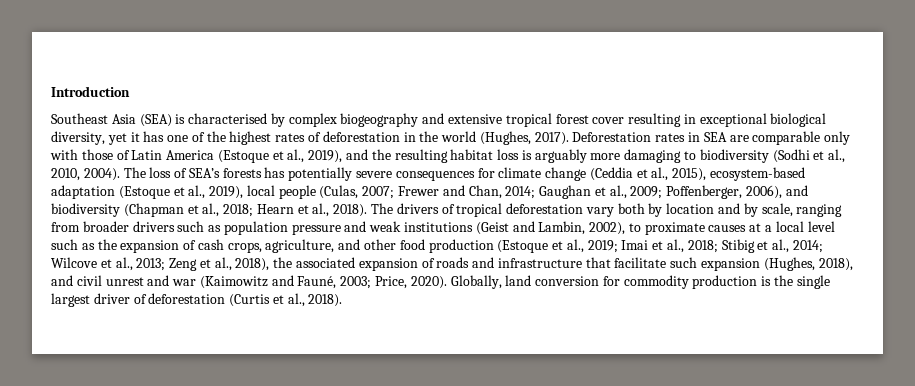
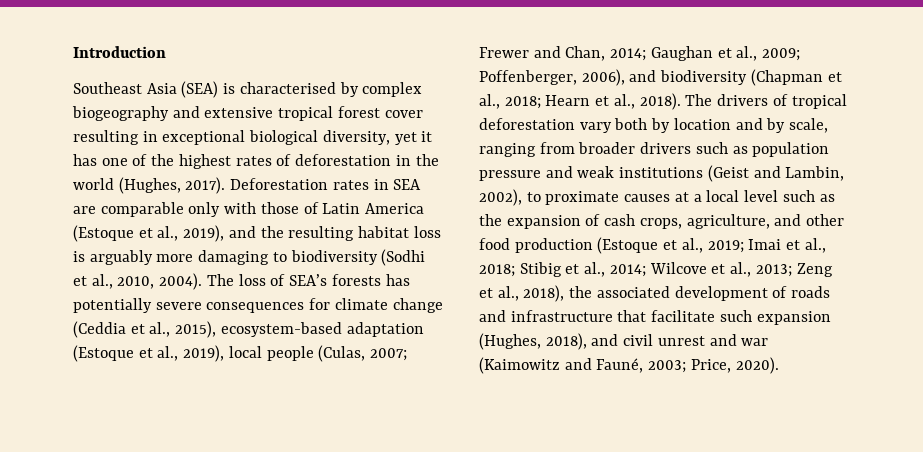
- Zeng et al., 2018), the associated expansion of roads and infrastructure that facilitate such expansion (Hughes, 2018), and civil unrest and war (Kaimowitz and Fauné, 2003;
+ Zeng et al., 2018), the associated development of roads and infrastructure that facilitate such expansion (Hughes, 2018), and civil unrest and war (Kaimowitz and Fauné, 2003;
- Globally, land conversion for commodity production is the single largest driver of deforestation (Curtis et al., 2018).

